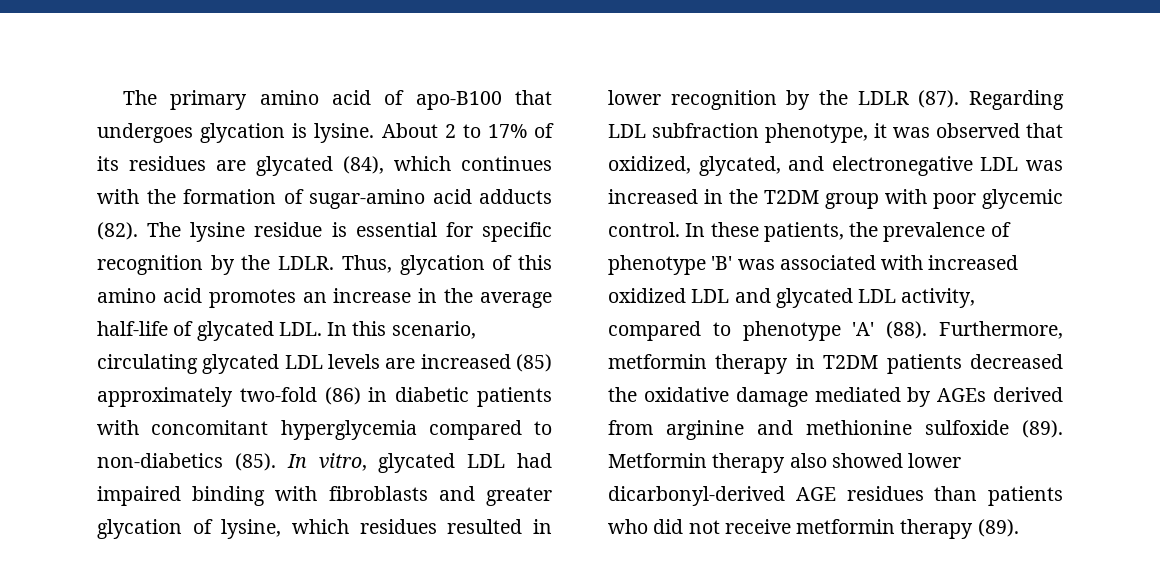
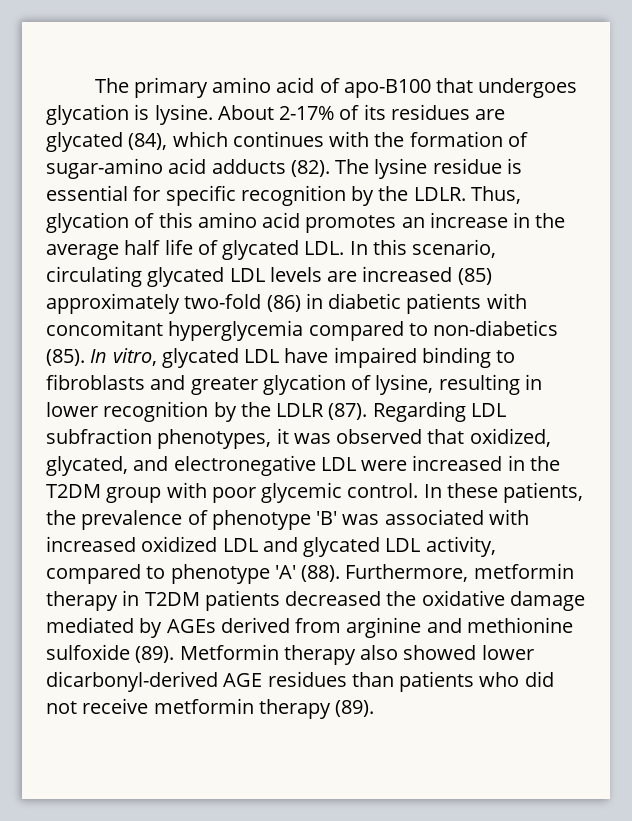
- About 2 to 17% of its residues are glycated (84), which continues with the formation of sugar-amino acid adducts (82).
+ About 2-17% of its residues are glycated (84), which continues with the formation of sugar-amino acid adducts (82).
- Thus, glycation of this amino acid promotes an increase in the average half-life of glycated LDL. In this scenario, circulating glycated LDL levels are increased (85) approximately two-fold (86) in diabetic patients with concomitant hyperglycemia compared to non-diabetics (85).
+ Thus, glycation of this amino acid promotes an increase in the average half life of glycated LDL. In this scenario, circulating glycated LDL levels are increased (85) approximately two-fold (86) in diabetic patients with concomitant hyperglycemia compared to non-diabetics (85).
- In vitro, glycated LDL had impaired binding with fibroblasts and greater glycation of lysine, which residues resulted in lower recognition by the LDLR (87).
+ In vitro, glycated LDL have impaired binding to fibroblasts and greater glycation of lysine, resulting in lower recognition by the LDLR (87).
- Regarding LDL subfraction phenotype, it was observed that oxidized, glycated, and electronegative LDL was increased in the T2DM group with poor glycemic control.
+ Regarding LDL subfraction phenotypes, it was observed that oxidized, glycated, and electronegative LDL were increased in the T2DM group with poor glycemic control.

